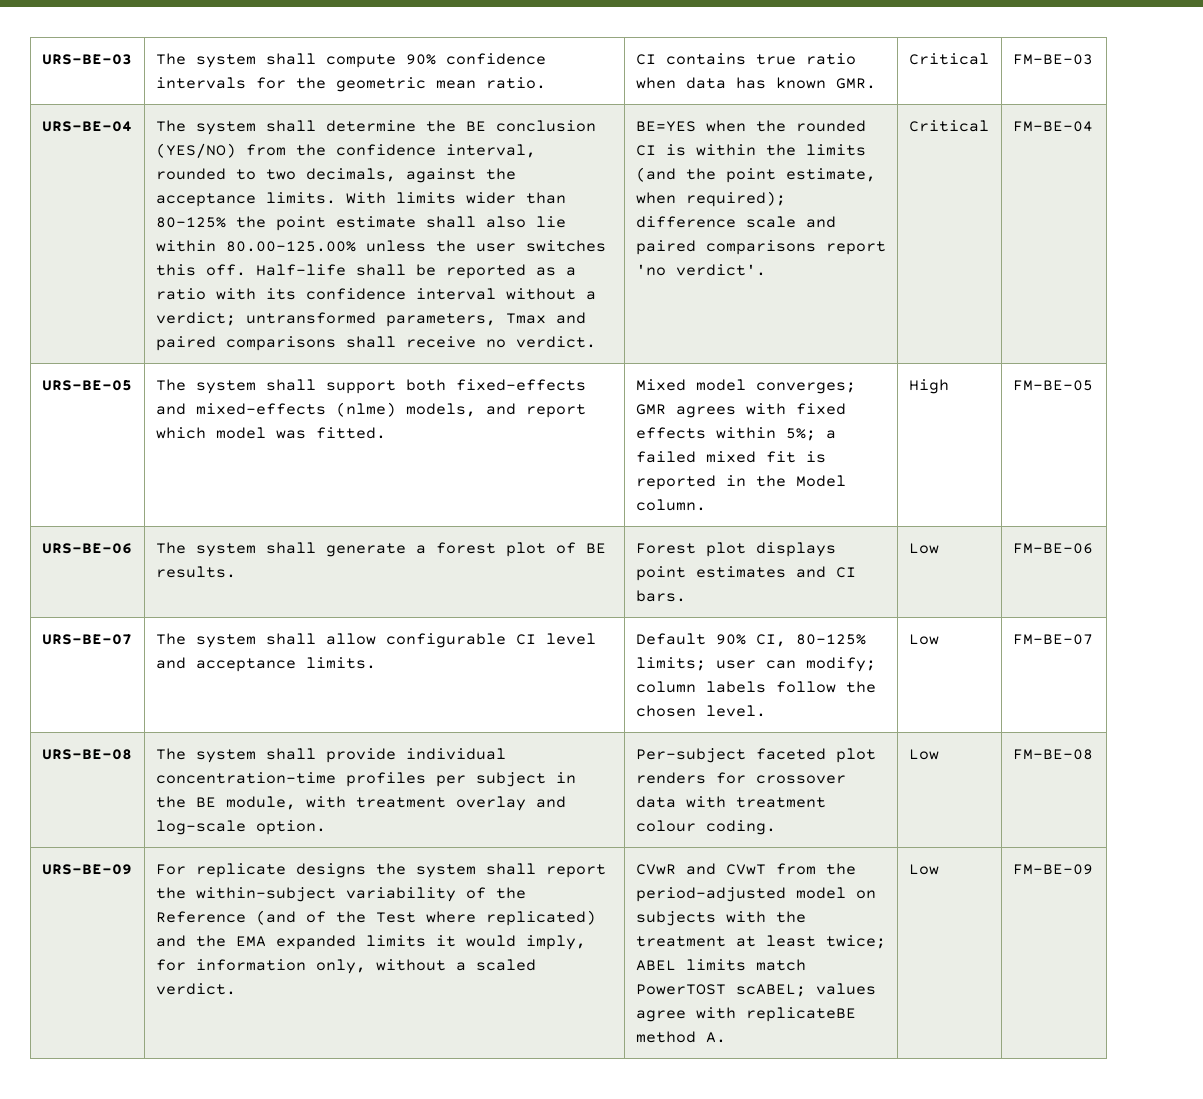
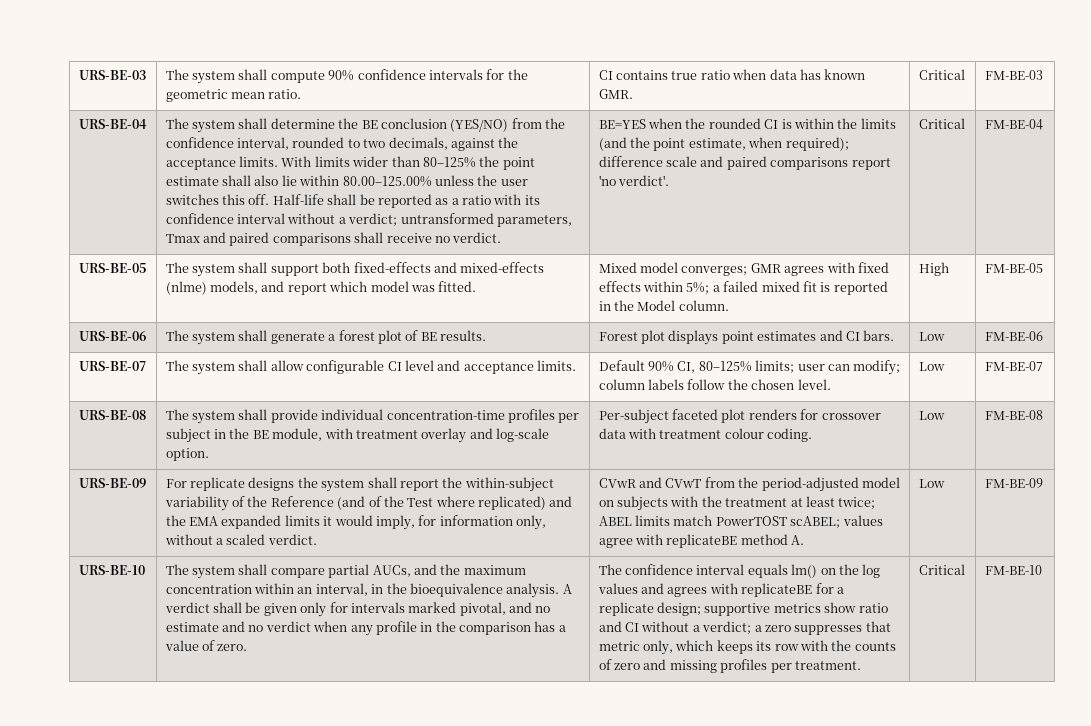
+ URS-BE-10 | The system shall compare partial AUCs, and the maximum concentration within an interval, in the bioequivalence analysis. A verdict shall be given only for intervals marked pivotal, and no estimate and no verdict when any profile in the comparison has a value of zero. | The confidence interval equals lm() on the log values and agrees with replicateBE for a replicate design; supportive metrics show ratio and CI without a verdict; a zero suppresses that metric only, which keeps its row with the counts of zero and missing profiles per treatment. | Critical | FM-BE-10

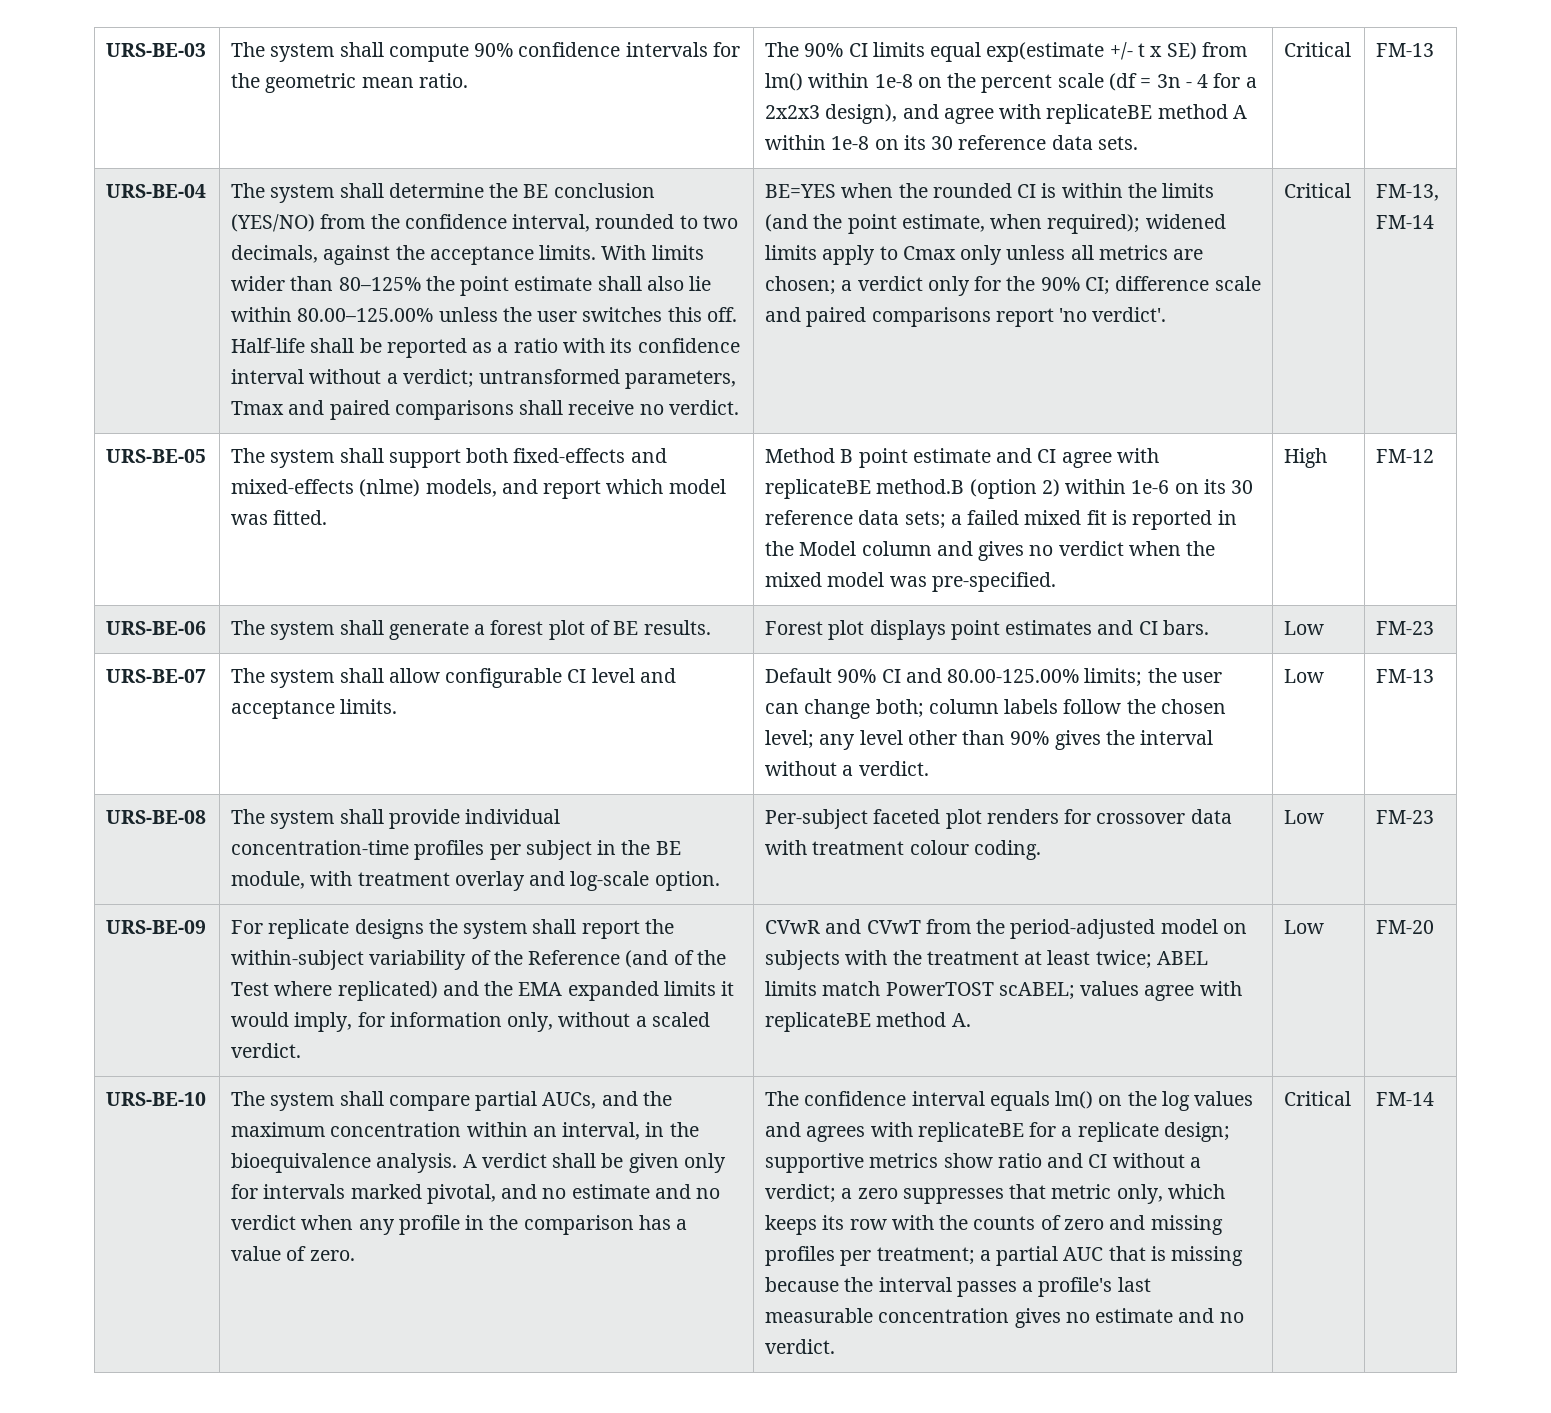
- CI contains true ratio when data has known GMR. | Critical | FM-BE-03
+ The 90% CI limits equal exp(estimate +/- t x SE) from lm() within 1e-8 on the percent scale (df = 3n - 4 for a 2x2x3 design), and agree with replicateBE method A within 1e-8 on its 30 reference data sets. | Critical | FM-13
- BE=YES when the rounded CI is within the limits (and the point estimate, when required); difference scale and paired comparisons report 'no verdict'.
+ BE=YES when the rounded CI is within the limits (and the point estimate, when required); widened limits apply to Cmax only unless all metrics are chosen; a verdict only for the 90% CI; difference scale and paired comparisons report 'no verdict'.
- FM-BE-04
+ FM-13, FM-14
- Mixed model converges; GMR agrees with fixed effects within 5%; a failed mixed fit is reported in the Model column.
+ Method B point estimate and CI agree with replicateBE method.B (option 2) within 1e-6 on its 30 reference data sets; a failed mixed fit is reported in the Model column and gives no verdict when the mixed model was pre-specified.
- FM-BE-05
+ FM-12
- URS-BE-06 | The system shall generate a forest plot of BE results. | Forest plot displays point estimates and CI bars. | Low | FM-BE-06
+ URS-BE-06 | The system shall generate a forest plot of BE results. | Forest plot displays point estimates and CI bars. | Low | FM-23
- Default 90% CI, 80–125% limits; user can modify; column labels follow the chosen level. | Low | FM-BE-07
+ Default 90% CI and 80.00-125.00% limits; the user can change both; column labels follow the chosen level; any level other than 90% gives the interval without a verdict. | Low | FM-13
- URS-BE-08 | The system shall provide individual concentration-time profiles per subject in the BE module, with treatment overlay and log-scale option. | Per-subject faceted plot renders for crossover data with treatment colour coding. | Low | FM-BE-08
+ URS-BE-08 | The system shall provide individual concentration-time profiles per subject in the BE module, with treatment overlay and log-scale option. | Per-subject faceted plot renders for crossover data with treatment colour coding. | Low | FM-23
- FM-BE-09
+ FM-20
- The confidence interval equals lm() on the log values and agrees with replicateBE for a replicate design; supportive metrics show ratio and CI without a verdict; a zero suppresses that metric only, which keeps its row with the counts of zero and missing profiles per treatment. | Critical | FM-BE-10
+ The confidence interval equals lm() on the log values and agrees with replicateBE for a replicate design; supportive metrics show ratio and CI without a verdict; a zero suppresses that metric only, which keeps its row with the counts of zero and missing profiles per treatment; a partial AUC that is missing because the interval passes a profile's last measurable concentration gives no estimate and no verdict. | Critical | FM-14

